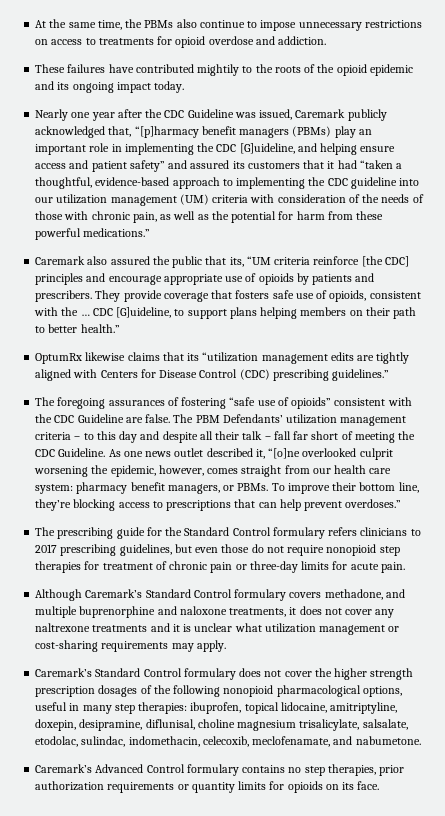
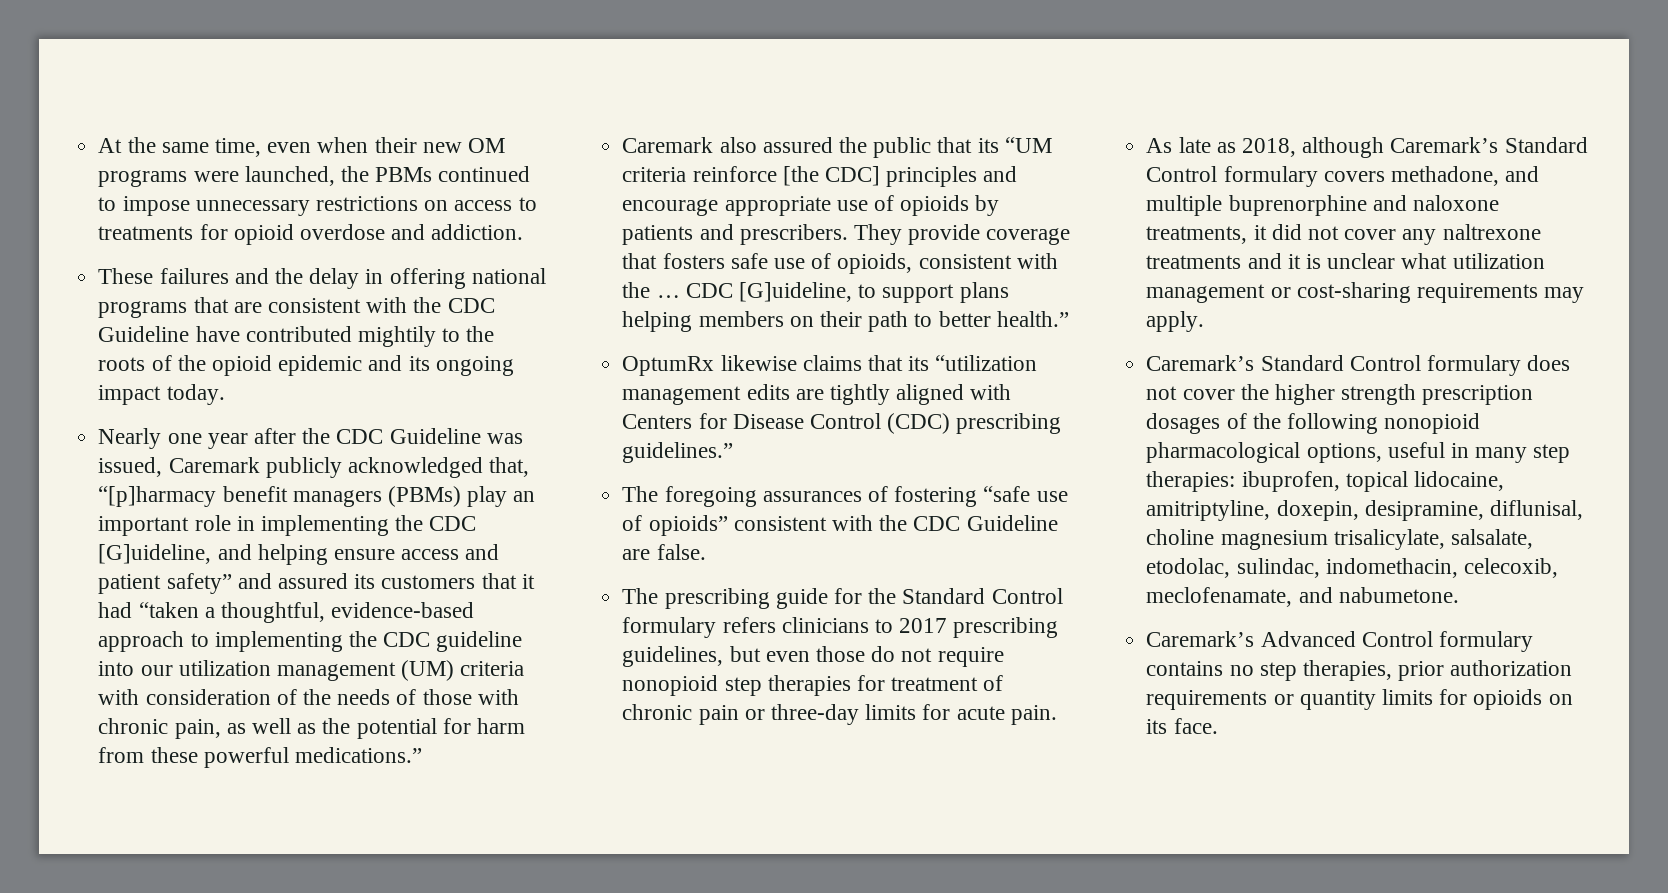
- At the same time, the PBMs also continue to impose unnecessary restrictions on access to treatments for opioid overdose and addiction.
+ At the same time, even when their new OM programs were launched, the PBMs continued to impose unnecessary restrictions on access to treatments for opioid overdose and addiction.
- These failures have contributed mightily to the roots of the opioid epidemic and its ongoing impact today.
+ These failures and the delay in offering national programs that are consistent with the CDC Guideline have contributed mightily to the roots of the opioid epidemic and its ongoing impact today.
- Caremark also assured the public that its, “UM criteria reinforce [the CDC] principles and encourage appropriate use of opioids by patients and prescribers.
+ Caremark also assured the public that its “UM criteria reinforce [the CDC] principles and encourage appropriate use of opioids by patients and prescribers.
- The PBM Defendants’ utilization management criteria – to this day and despite all their talk – fall far short of meeting the CDC Guideline. As one news outlet described it, “[o]ne overlooked culprit worsening the epidemic, however, comes straight from our health care system: pharmacy benefit managers, or PBMs. To improve their bottom line, they’re blocking access to prescriptions that can help prevent overdoses.”
- Although Caremark’s Standard Control formulary covers methadone, and multiple buprenorphine and naloxone treatments, it does not cover any naltrexone treatments and it is unclear what utilization management or cost-sharing requirements may apply.
+ As late as 2018, although Caremark’s Standard Control formulary covers methadone, and multiple buprenorphine and naloxone treatments, it did not cover any naltrexone treatments and it is unclear what utilization management or cost-sharing requirements may apply.

